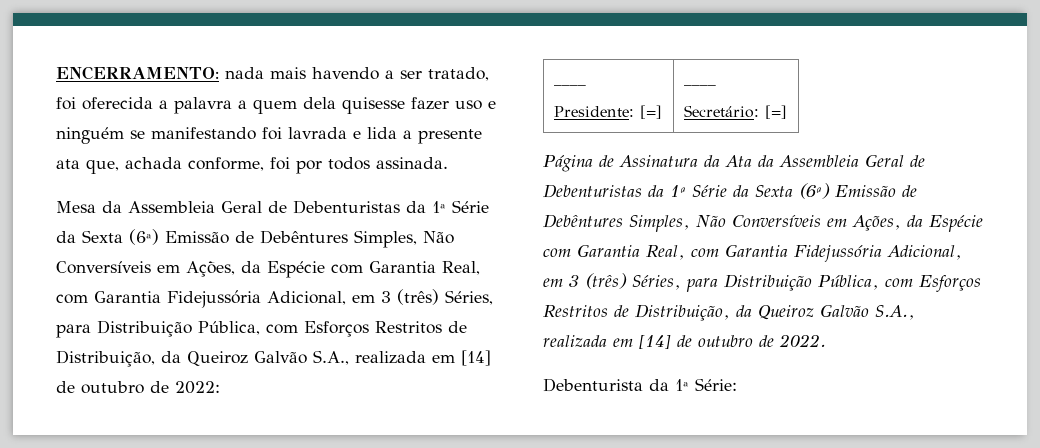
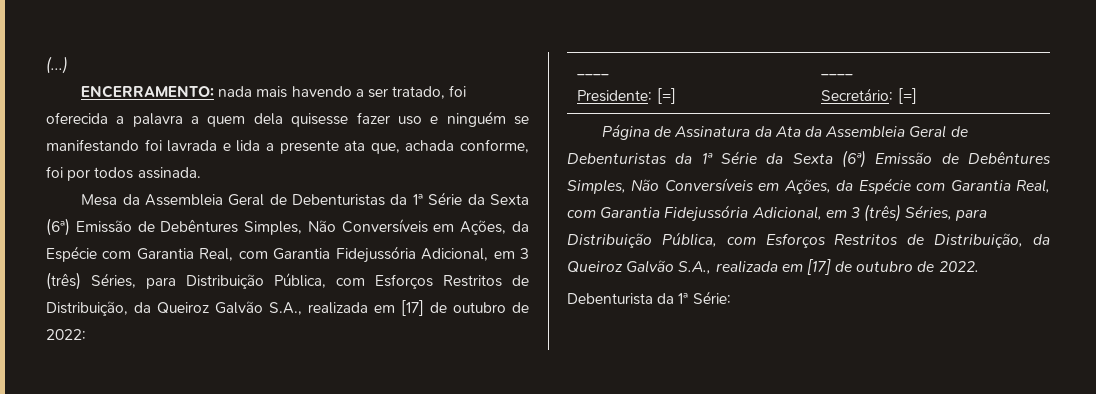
+ (...)
- Mesa da Assembleia Geral de Debenturistas da 1ª Série da Sexta (6ª) Emissão de Debêntures Simples, Não Conversíveis em Ações, da Espécie com Garantia Real, com Garantia Fidejussória Adicional, em 3 (três) Séries, para Distribuição Pública, com Esforços Restritos de Distribuição, da Queiroz Galvão S.A., realizada em [14] de outubro de 2022:
+ Mesa da Assembleia Geral de Debenturistas da 1ª Série da Sexta (6ª) Emissão de Debêntures Simples, Não Conversíveis em Ações, da Espécie com Garantia Real, com Garantia Fidejussória Adicional, em 3 (três) Séries, para Distribuição Pública, com Esforços Restritos de Distribuição, da Queiroz Galvão S.A., realizada em [17] de outubro de 2022:
- Página de Assinatura da Ata da Assembleia Geral de Debenturistas da 1ª Série da Sexta (6ª) Emissão de Debêntures Simples, Não Conversíveis em Ações, da Espécie com Garantia Real, com Garantia Fidejussória Adicional, em 3 (três) Séries, para Distribuição Pública, com Esforços Restritos de Distribuição, da Queiroz Galvão S.A., realizada em [14] de outubro de 2022.
+ Página de Assinatura da Ata da Assembleia Geral de Debenturistas da 1ª Série da Sexta (6ª) Emissão de Debêntures Simples, Não Conversíveis em Ações, da Espécie com Garantia Real, com Garantia Fidejussória Adicional, em 3 (três) Séries, para Distribuição Pública, com Esforços Restritos de Distribuição, da Queiroz Galvão S.A., realizada em [17] de outubro de 2022.

